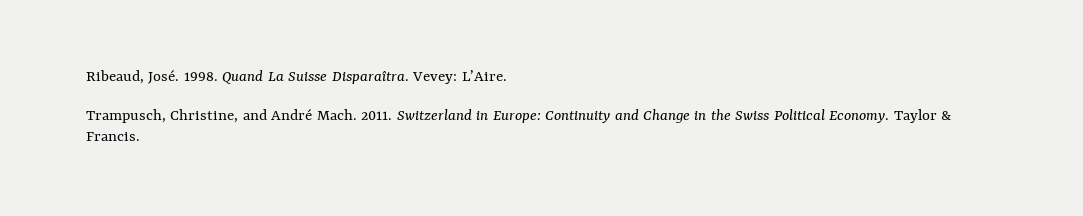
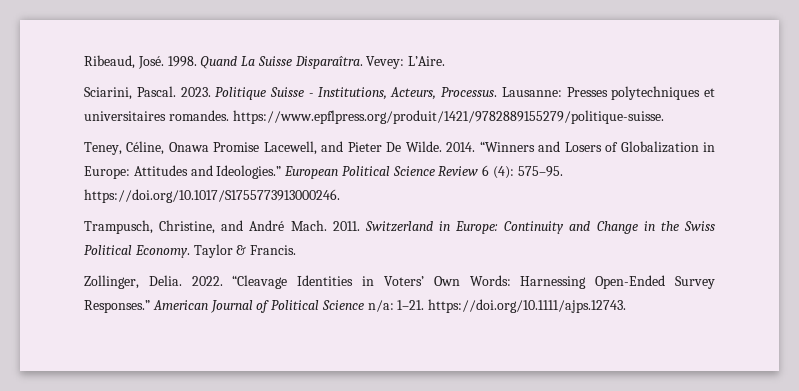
+ Sciarini, Pascal. 2023. Politique Suisse - Institutions, Acteurs, Processus. Lausanne: Presses polytechniques et universitaires romandes. https://www.epflpress.org/produit/1421/9782889155279/politique-suisse.
+ Teney, Céline, Onawa Promise Lacewell, and Pieter De Wilde. 2014. “Winners and Losers of Globalization in Europe: Attitudes and Ideologies.” European Political Science Review 6 (4): 575–95. https://doi.org/10.1017/S1755773913000246.
+ Zollinger, Delia. 2022. “Cleavage Identities in Voters’ Own Words: Harnessing Open-Ended Survey Responses.” American Journal of Political Science n/a: 1–21. https://doi.org/10.1111/ajps.12743.

